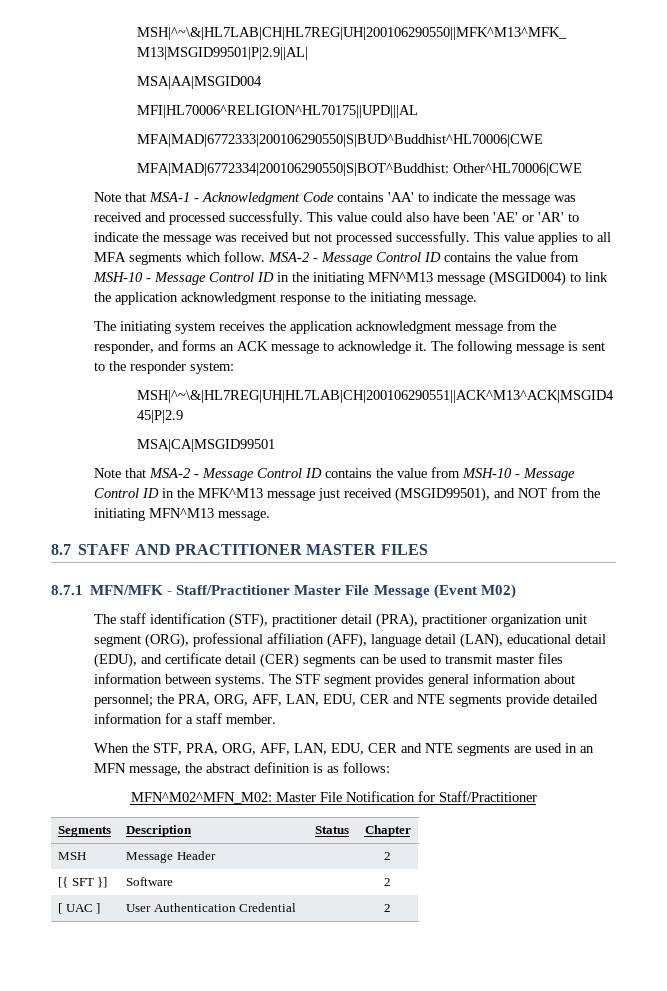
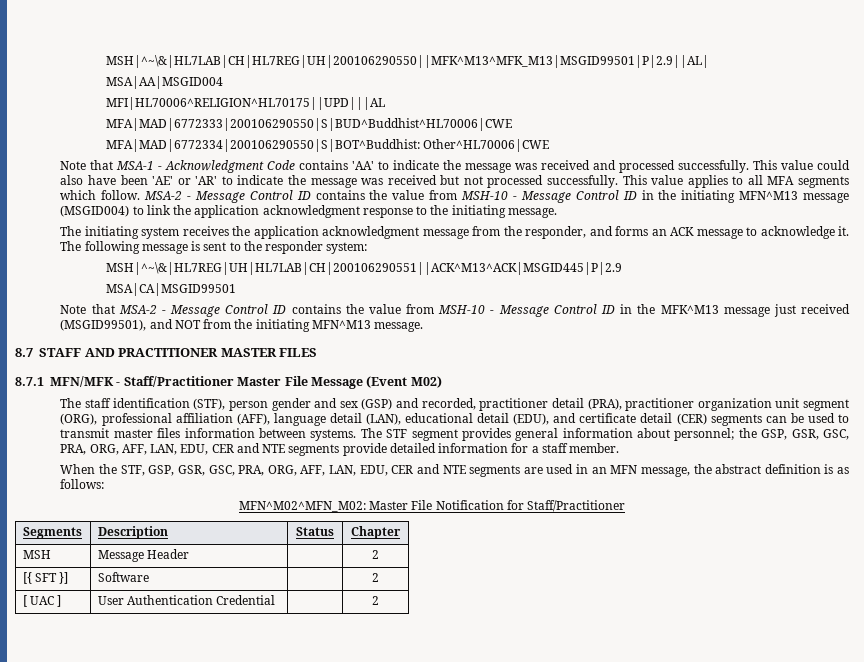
- The staff identification (STF), practitioner detail (PRA), practitioner organization unit segment (ORG), professional affiliation (AFF), language detail (LAN), educational detail (EDU), and certificate detail (CER) segments can be used to transmit master files information between systems.
+ The staff identification (STF), person gender and sex (GSP) and recorded, practitioner detail (PRA), practitioner organization unit segment (ORG), professional affiliation (AFF), language detail (LAN), educational detail (EDU), and certificate detail (CER) segments can be used to transmit master files information between systems.
- The STF segment provides general information about personnel; the PRA, ORG, AFF, LAN, EDU, CER and NTE segments provide detailed information for a staff member.
+ The STF segment provides general information about personnel; the GSP, GSR, GSC, PRA, ORG, AFF, LAN, EDU, CER and NTE segments provide detailed information for a staff member.
- When the STF, PRA, ORG, AFF, LAN, EDU, CER and NTE segments are used in an MFN message, the abstract definition is as follows:
+ When the STF, GSP, GSR, GSC, PRA, ORG, AFF, LAN, EDU, CER and NTE segments are used in an MFN message, the abstract definition is as follows:

